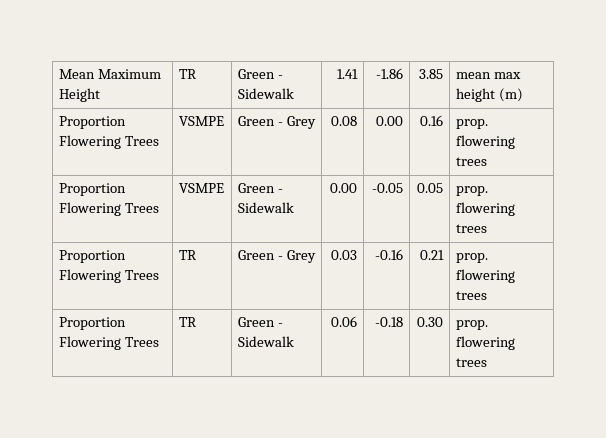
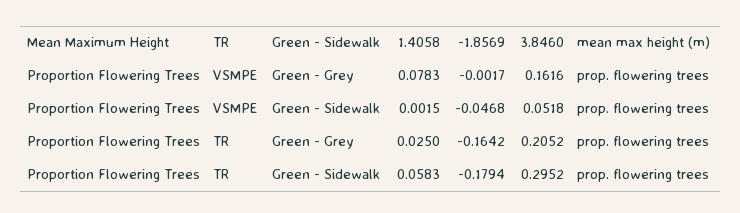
- Mean Maximum Height | TR | Green - Sidewalk | 1.41 | -1.86 | 3.85 | mean max height (m)
+ Mean Maximum Height | TR | Green - Sidewalk | 1.4058 | -1.8569 | 3.8460 | mean max height (m)
- Proportion Flowering Trees | VSMPE | Green - Grey | 0.08 | 0.00 | 0.16 | prop. flowering trees
+ Proportion Flowering Trees | VSMPE | Green - Grey | 0.0783 | -0.0017 | 0.1616 | prop. flowering trees
- Proportion Flowering Trees | VSMPE | Green - Sidewalk | 0.00 | -0.05 | 0.05 | prop. flowering trees
+ Proportion Flowering Trees | VSMPE | Green - Sidewalk | 0.0015 | -0.0468 | 0.0518 | prop. flowering trees
- Proportion Flowering Trees | TR | Green - Grey | 0.03 | -0.16 | 0.21 | prop. flowering trees
+ Proportion Flowering Trees | TR | Green - Grey | 0.0250 | -0.1642 | 0.2052 | prop. flowering trees
- Proportion Flowering Trees | TR | Green - Sidewalk | 0.06 | -0.18 | 0.30 | prop. flowering trees
+ Proportion Flowering Trees | TR | Green - Sidewalk | 0.0583 | -0.1794 | 0.2952 | prop. flowering trees

